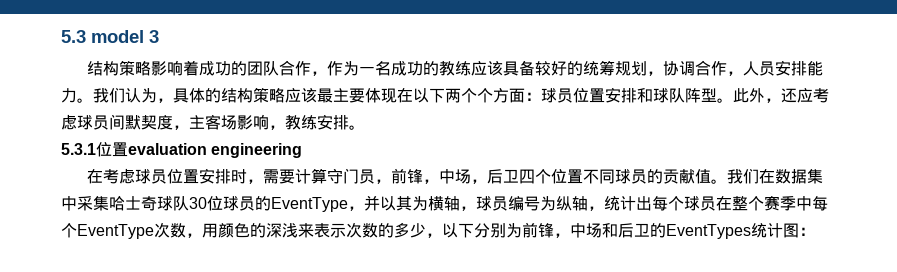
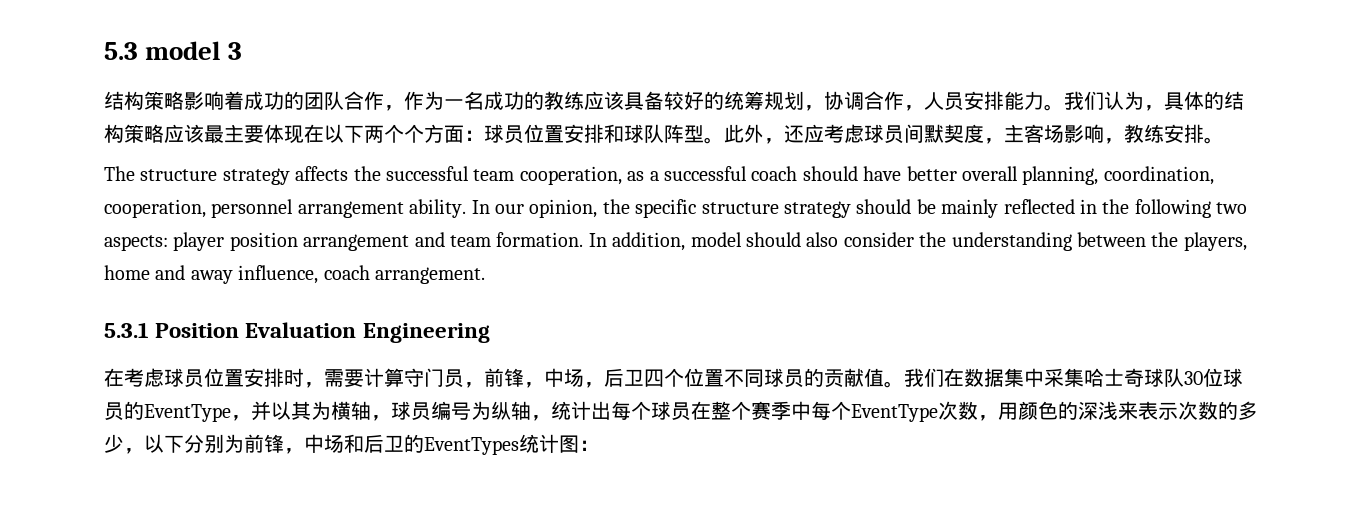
- 5.3.1位置evaluation engineering
+ The structure strategy affects the successful team cooperation, as a successful coach should have better overall planning, coordination, cooperation, personnel arrangement ability. In our opinion, the specific structure strategy should be mainly reflected in the following two aspects: player position arrangement and team formation. In addition, model should also consider the understanding between the players, home and away influence, coach arrangement.
+ 5.3.1 Position Evaluation Engineering

